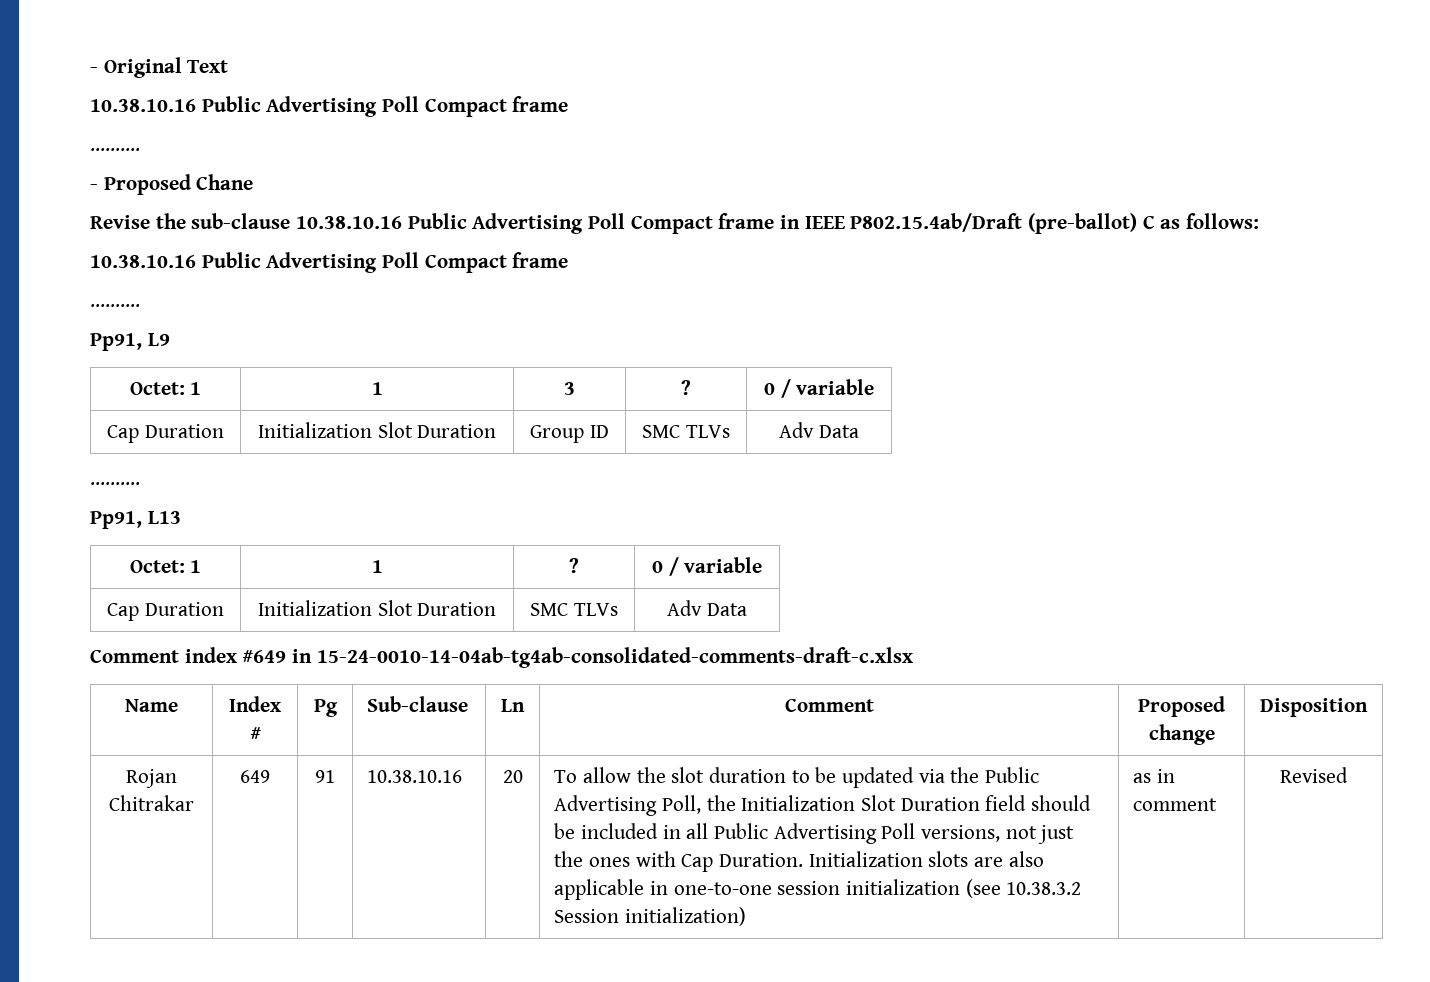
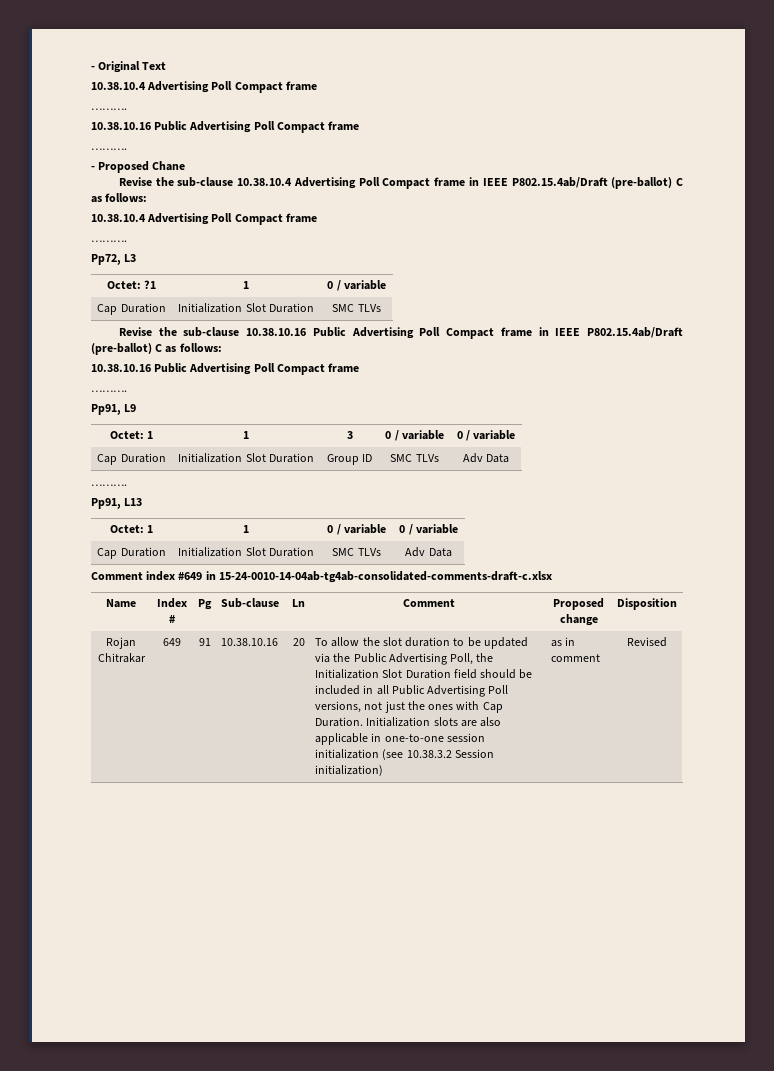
  - Original Text
+ 10.38.10.4 Advertising Poll Compact frame
+ ……….
+ Revise the sub-clause 10.38.10.4 Advertising Poll Compact frame in IEEE P802.15.4ab/Draft (pre-ballot) C as follows:
+ 10.38.10.4 Advertising Poll Compact frame
+ ……….
+ Pp72, L3
+ Octet: ?1 | 1 | 0 / variable
+ Cap Duration | Initialization Slot Duration | SMC TLVs
- Octet: 1 | 1 | 3 | ? | 0 / variable
+ Octet: 1 | 1 | 3 | 0 / variable | 0 / variable
- Octet: 1 | 1 | ? | 0 / variable
+ Octet: 1 | 1 | 0 / variable | 0 / variable

